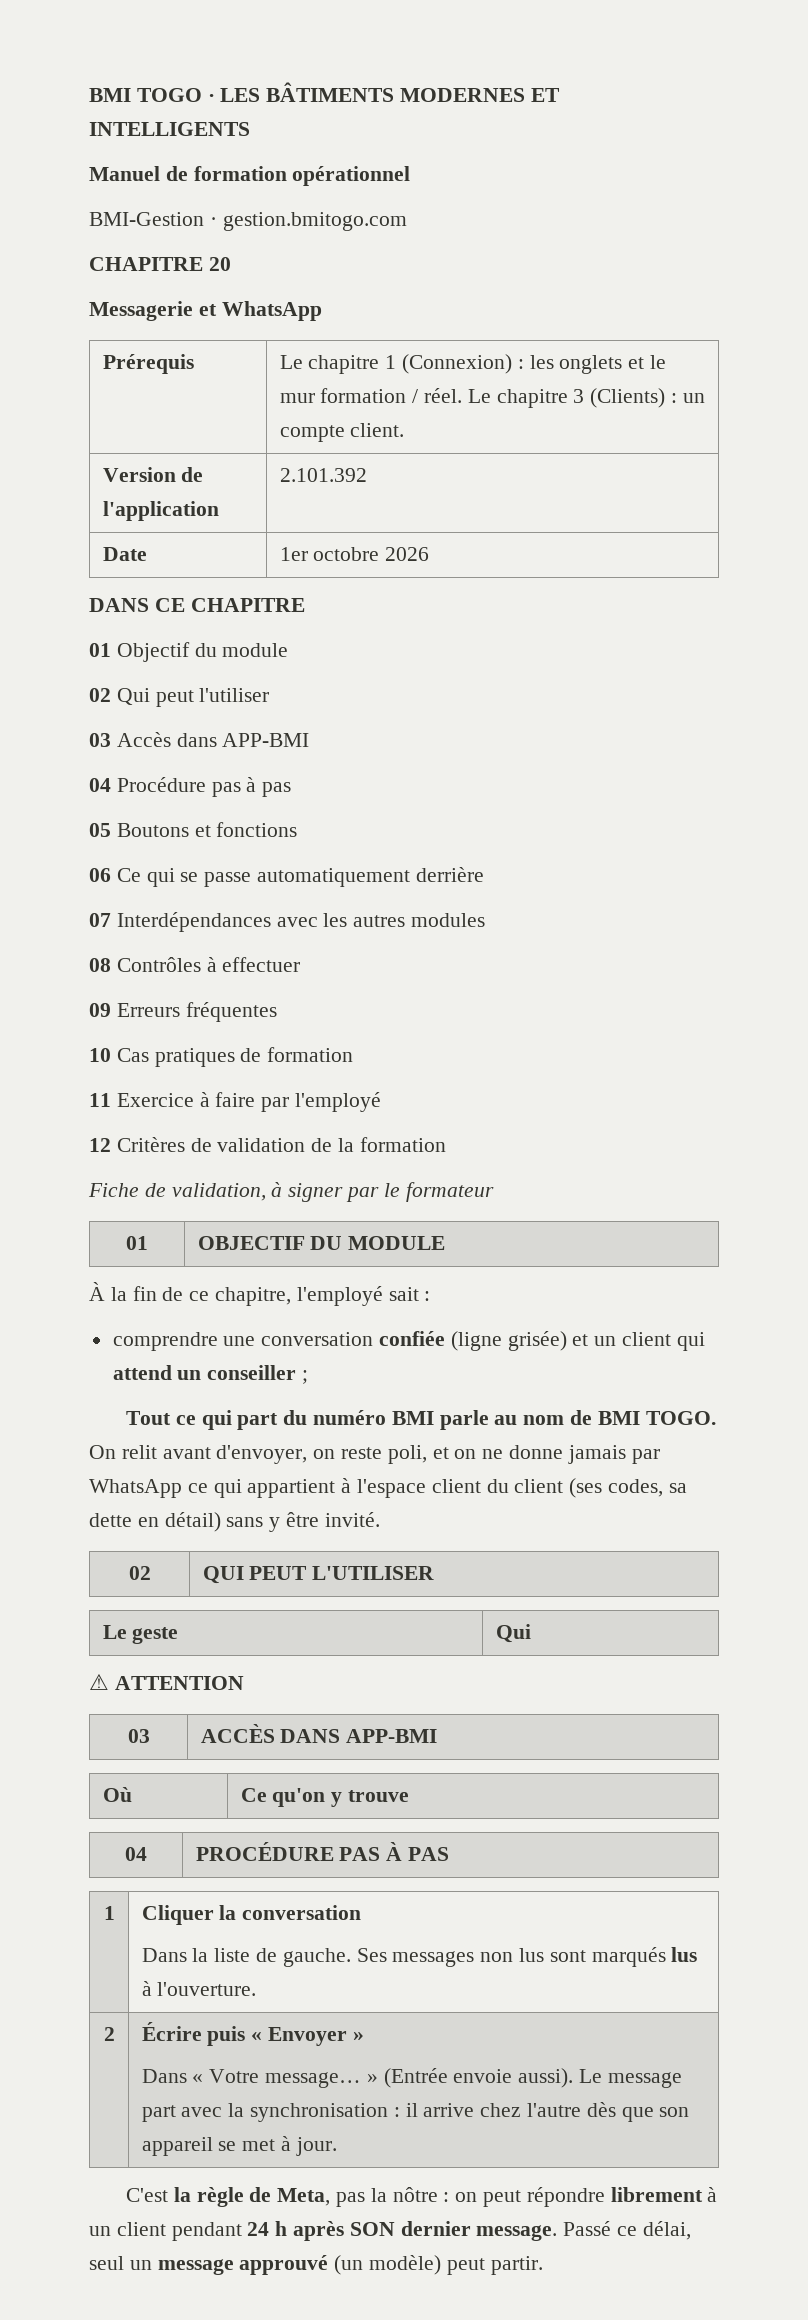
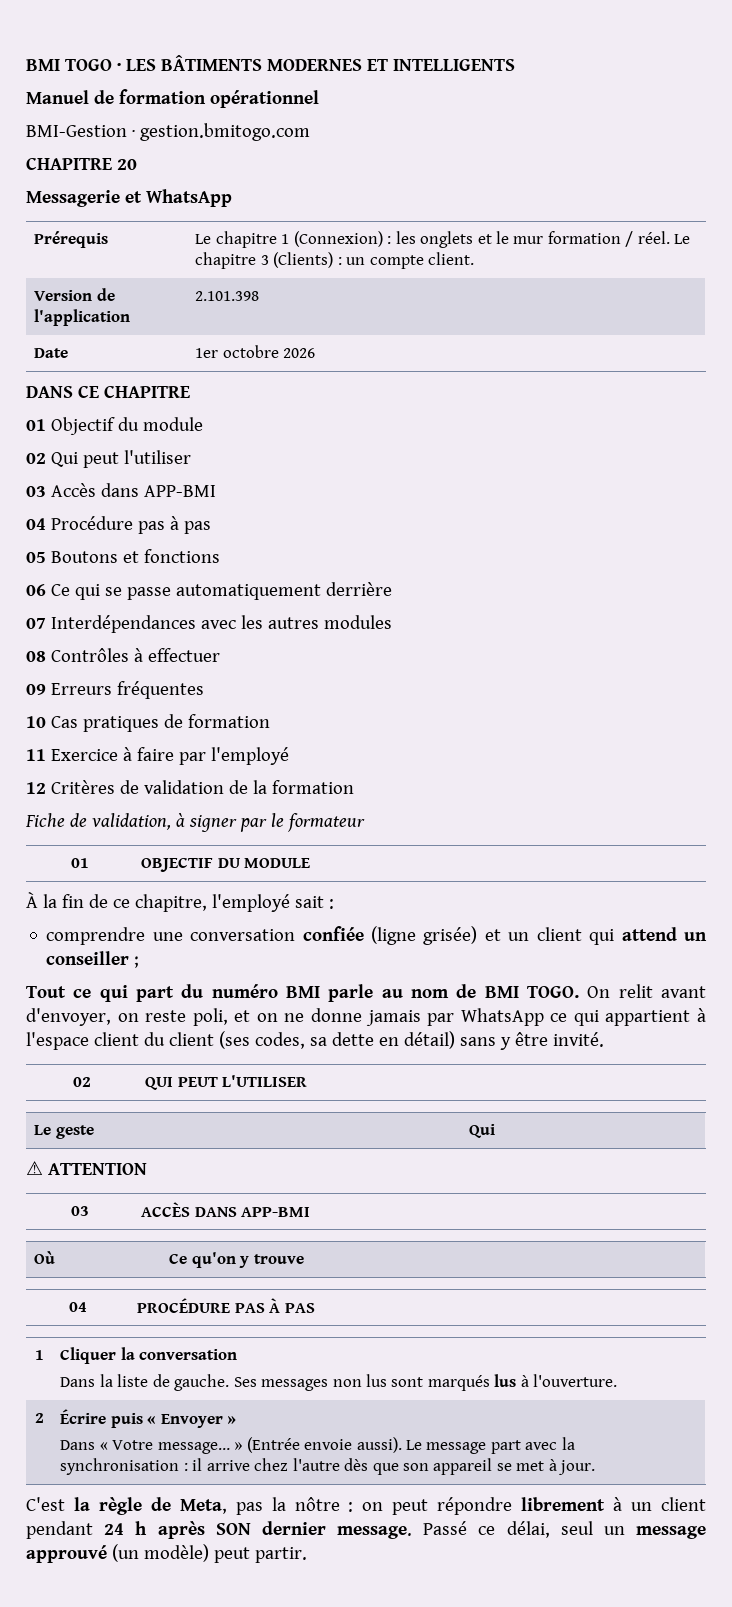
- Version de l'application | 2.101.392
+ Version de l'application | 2.101.398

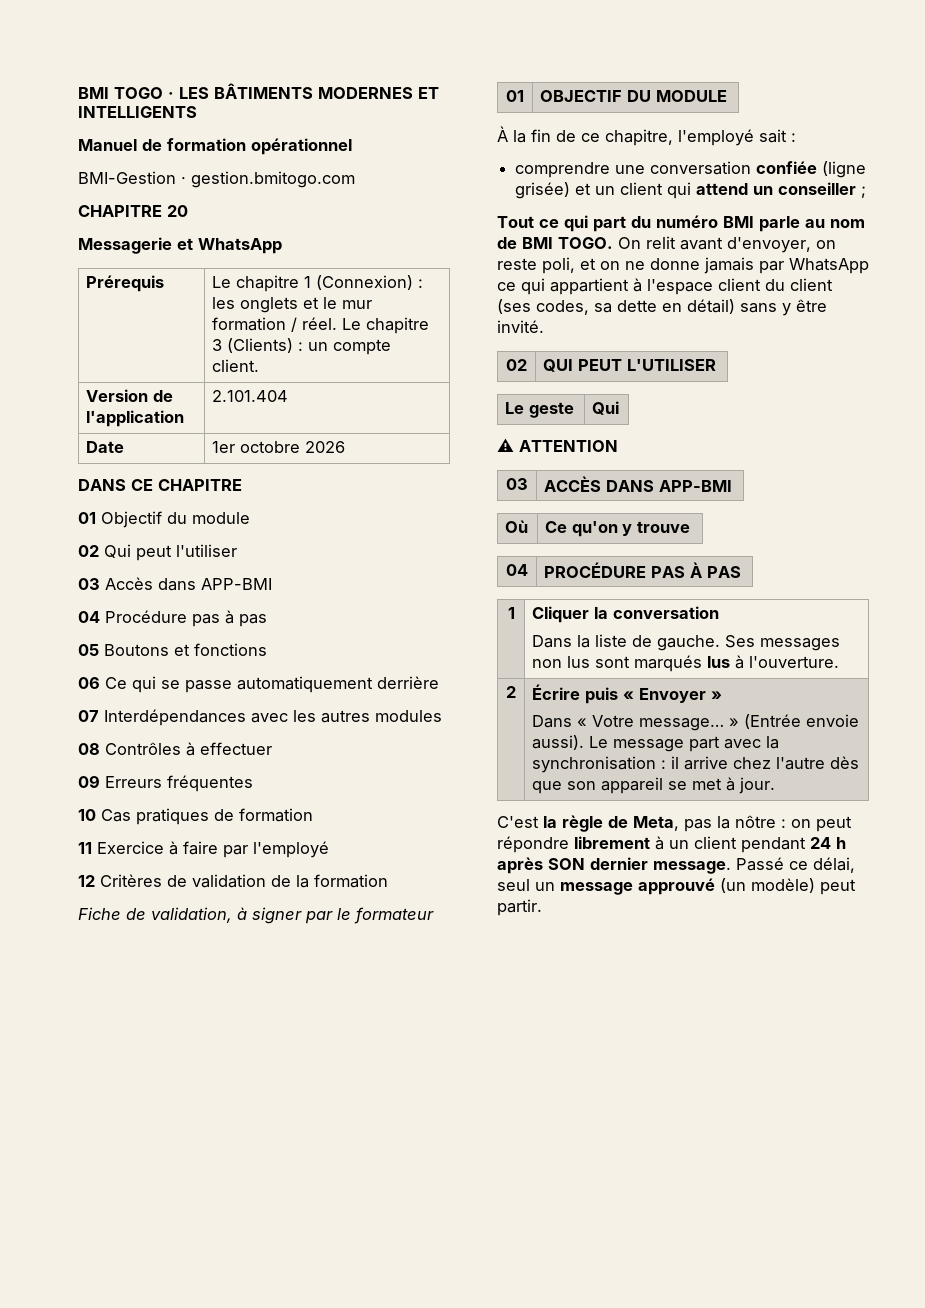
- Version de l'application | 2.101.398
+ Version de l'application | 2.101.404

